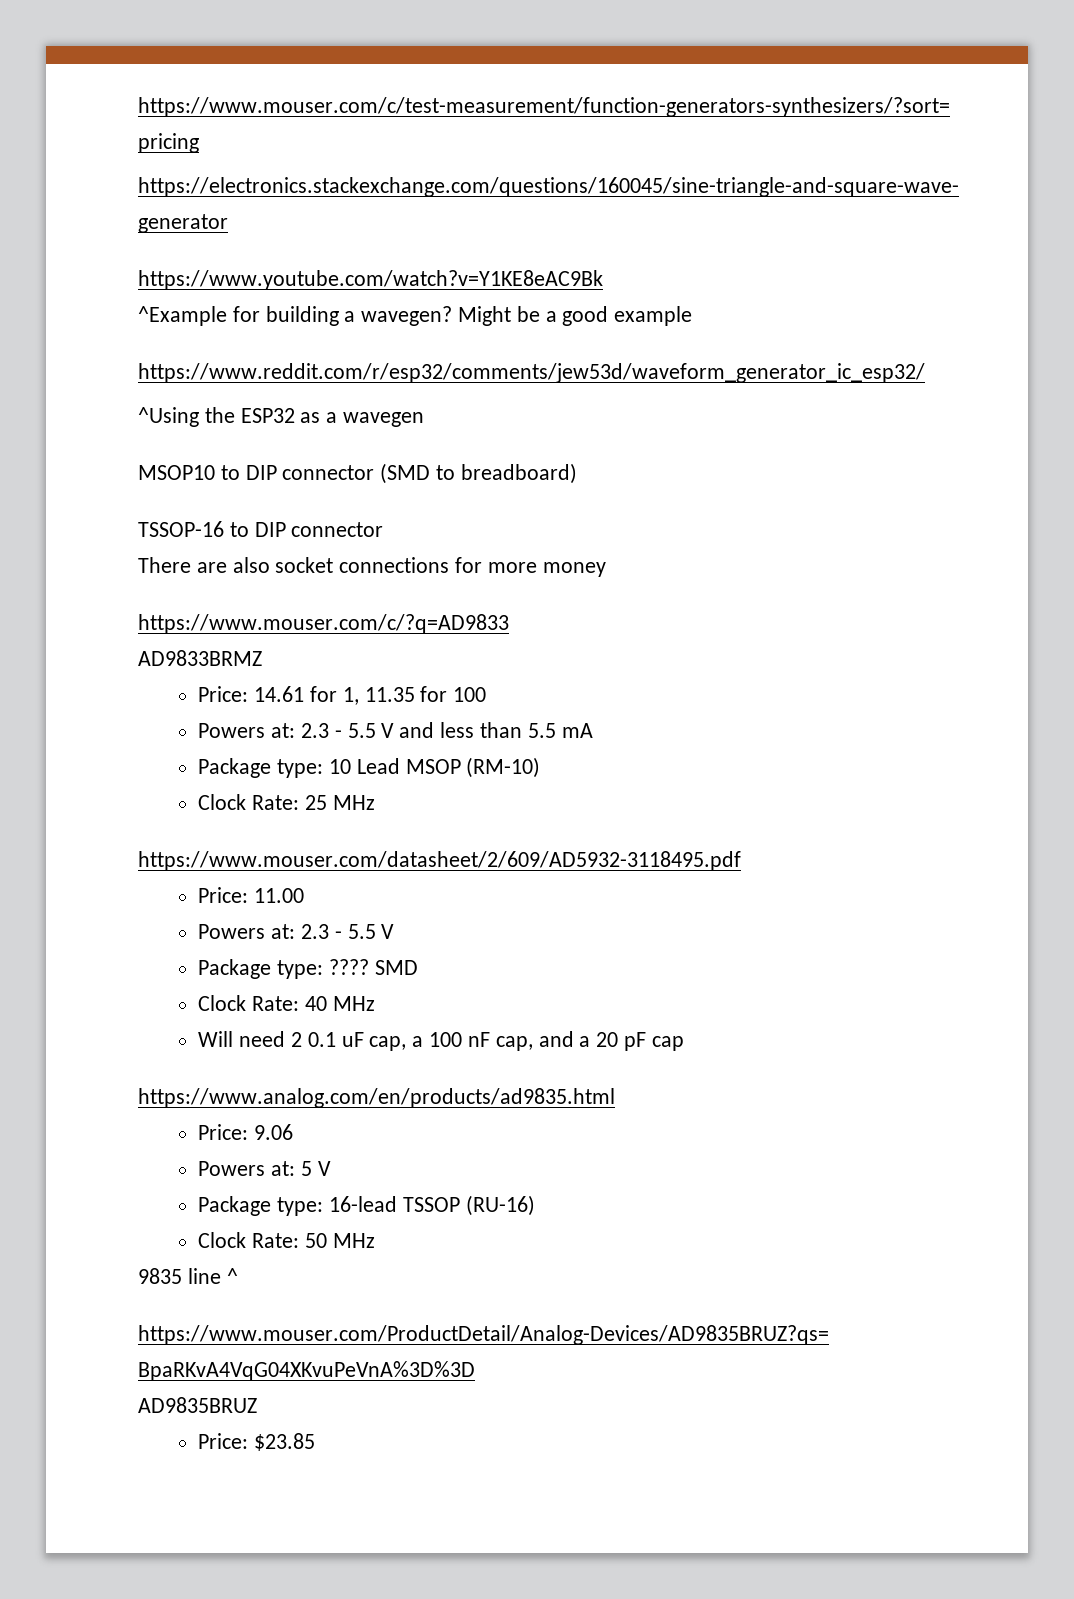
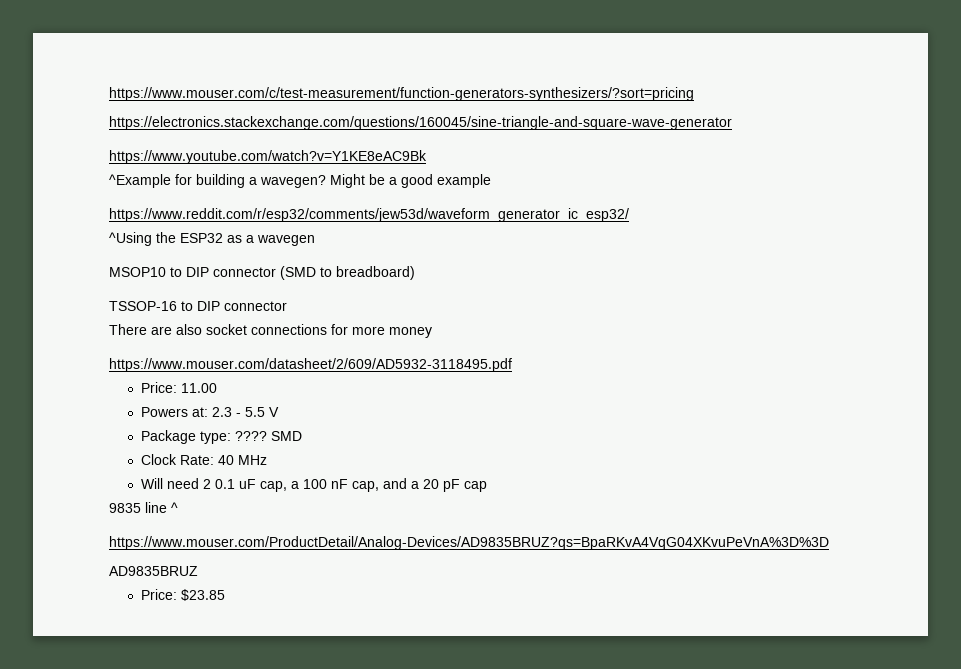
- https://www.mouser.com/c/?q=AD9833
- AD9833BRMZ
- Price: 14.61 for 1, 11.35 for 100
- Powers at: 2.3 - 5.5 V and less than 5.5 mA
- Package type: 10 Lead MSOP (RM-10)
- Clock Rate: 25 MHz
- https://www.analog.com/en/products/ad9835.html
- Price: 9.06
- Powers at: 5 V
- Package type: 16-lead TSSOP (RU-16)
- Clock Rate: 50 MHz

